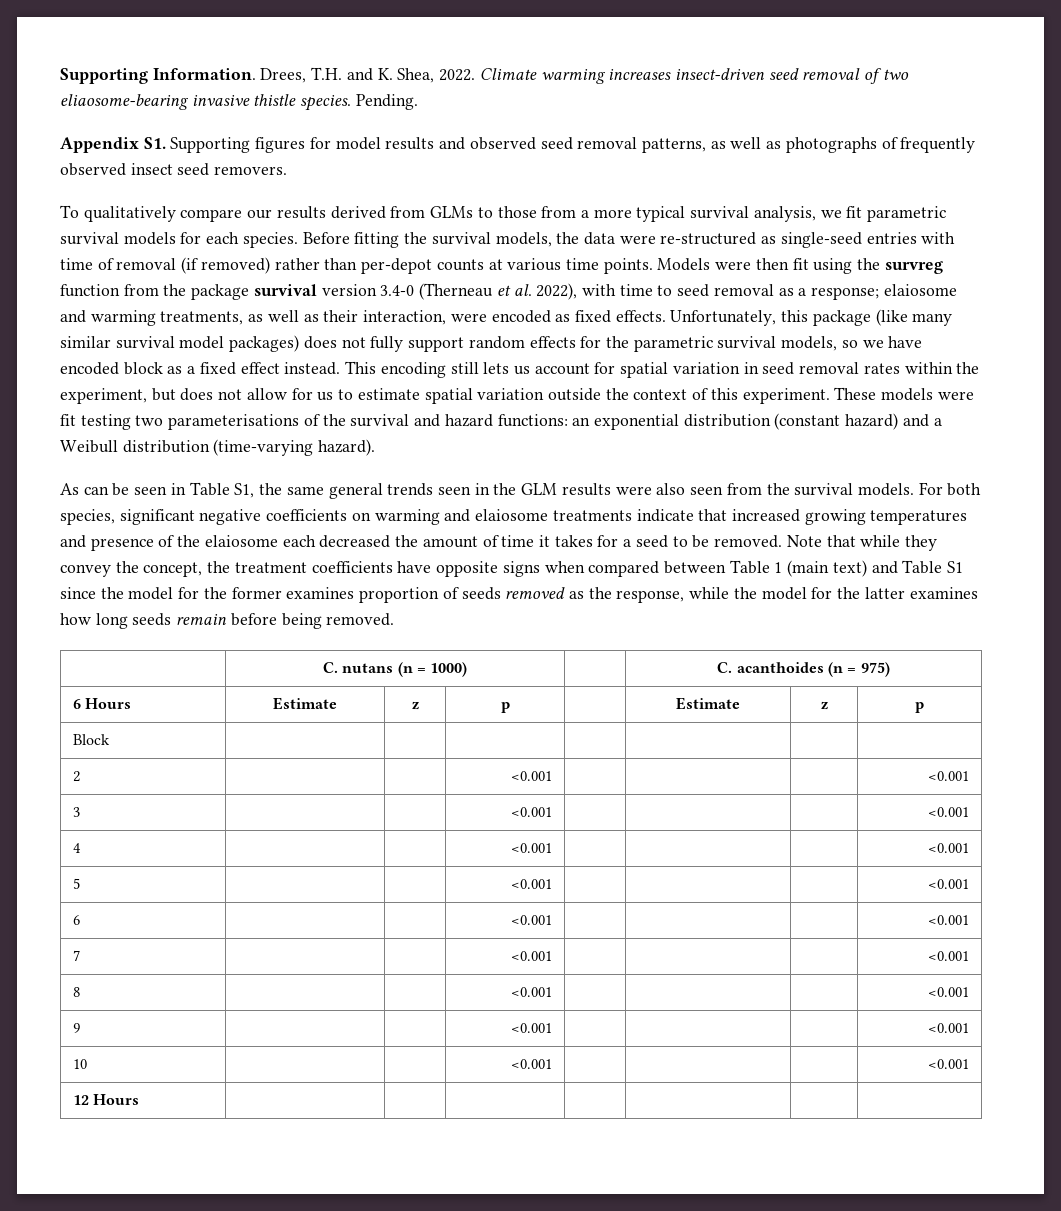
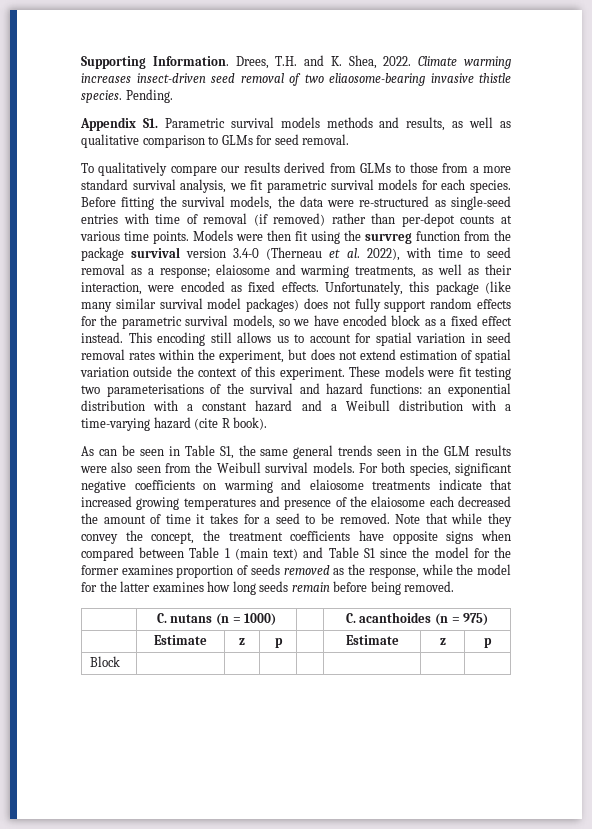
- Appendix S1. Supporting figures for model results and observed seed removal patterns, as well as photographs of frequently observed insect seed removers.
+ Appendix S1. Parametric survival models methods and results, as well as qualitative comparison to GLMs for seed removal.
- To qualitatively compare our results derived from GLMs to those from a more typical survival analysis, we fit parametric survival models for each species.
+ To qualitatively compare our results derived from GLMs to those from a more standard survival analysis, we fit parametric survival models for each species.
- This encoding still lets us account for spatial variation in seed removal rates within the experiment, but does not allow for us to estimate spatial variation outside the context of this experiment.
+ This encoding still allows us to account for spatial variation in seed removal rates within the experiment, but does not extend estimation of spatial variation outside the context of this experiment.
- These models were fit testing two parameterisations of the survival and hazard functions: an exponential distribution (constant hazard) and a Weibull distribution (time-varying hazard).
+ These models were fit testing two parameterisations of the survival and hazard functions: an exponential distribution with a constant hazard and a Weibull distribution with a time-varying hazard (cite R book).
- As can be seen in Table S1, the same general trends seen in the GLM results were also seen from the survival models.
+ As can be seen in Table S1, the same general trends seen in the GLM results were also seen from the Weibull survival models.
- 6 Hours | Estimate | z | p | | Estimate | z | p
+ | Estimate | z | p | | Estimate | z | p
- 2 | | | <0.001 | | | | <0.001
- 3 | | | <0.001 | | | | <0.001
- 4 | | | <0.001 | | | | <0.001
- 5 | | | <0.001 | | | | <0.001
- 6 | | | <0.001 | | | | <0.001
- 7 | | | <0.001 | | | | <0.001
- 8 | | | <0.001 | | | | <0.001
- 9 | | | <0.001 | | | | <0.001
- 10 | | | <0.001 | | | | <0.001
- 12 Hours | | | | | | |

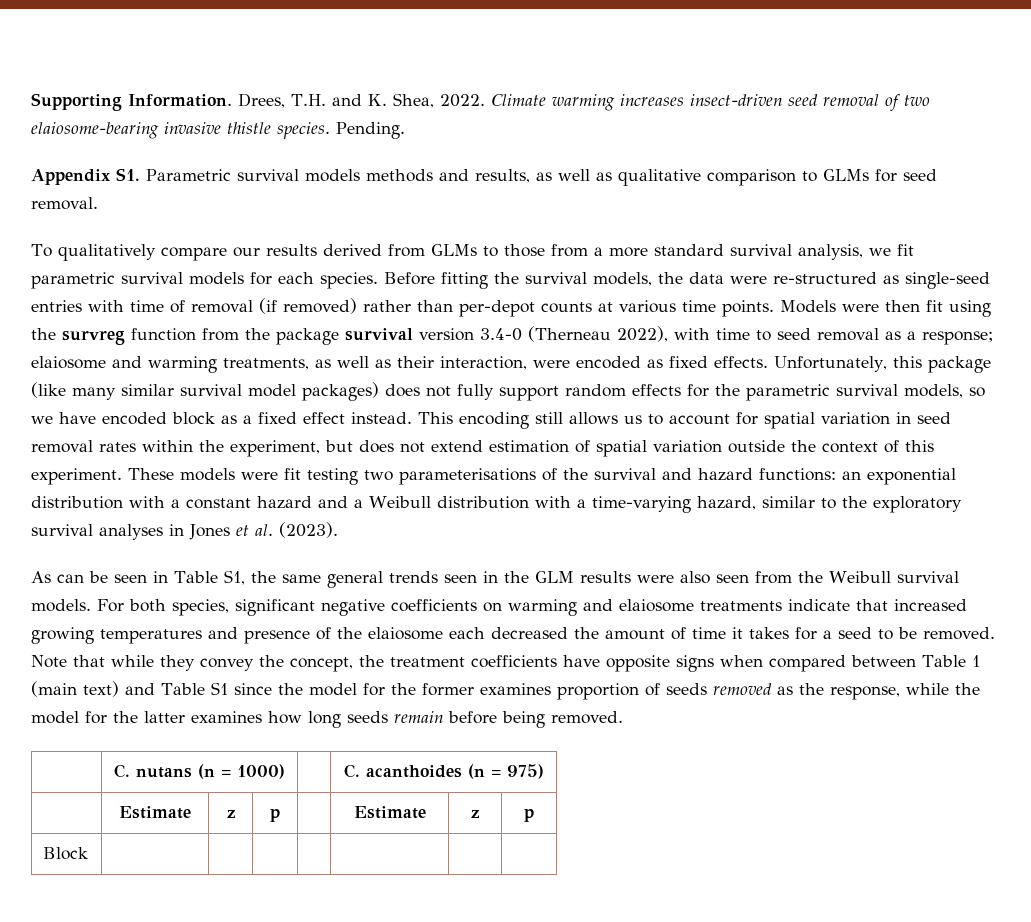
- Climate warming increases insect-driven seed removal of two eliaosome-bearing invasive thistle species.
+ Climate warming increases insect-driven seed removal of two elaiosome-bearing invasive thistle species.
- Models were then fit using the survreg function from the package survival version 3.4-0 (Therneau et al. 2022), with time to seed removal as a response; elaiosome and warming treatments, as well as their interaction, were encoded as fixed effects.
+ Models were then fit using the survreg function from the package survival version 3.4-0 (Therneau 2022), with time to seed removal as a response; elaiosome and warming treatments, as well as their interaction, were encoded as fixed effects.
- These models were fit testing two parameterisations of the survival and hazard functions: an exponential distribution with a constant hazard and a Weibull distribution with a time-varying hazard (cite R book).
+ These models were fit testing two parameterisations of the survival and hazard functions: an exponential distribution with a constant hazard and a Weibull distribution with a time-varying hazard, similar to the exploratory survival analyses in Jones et al. (2023).

